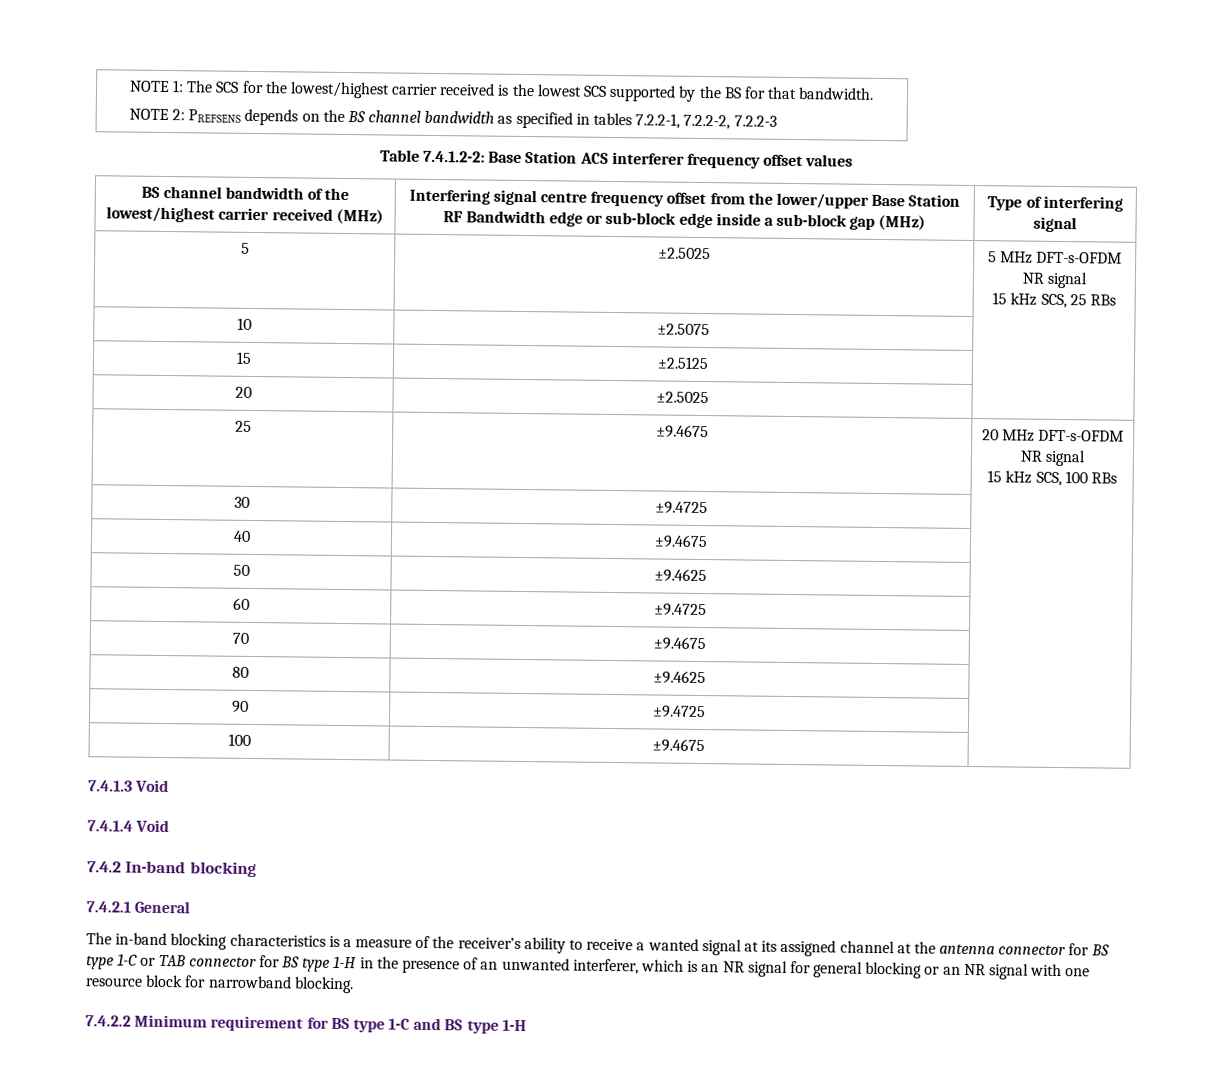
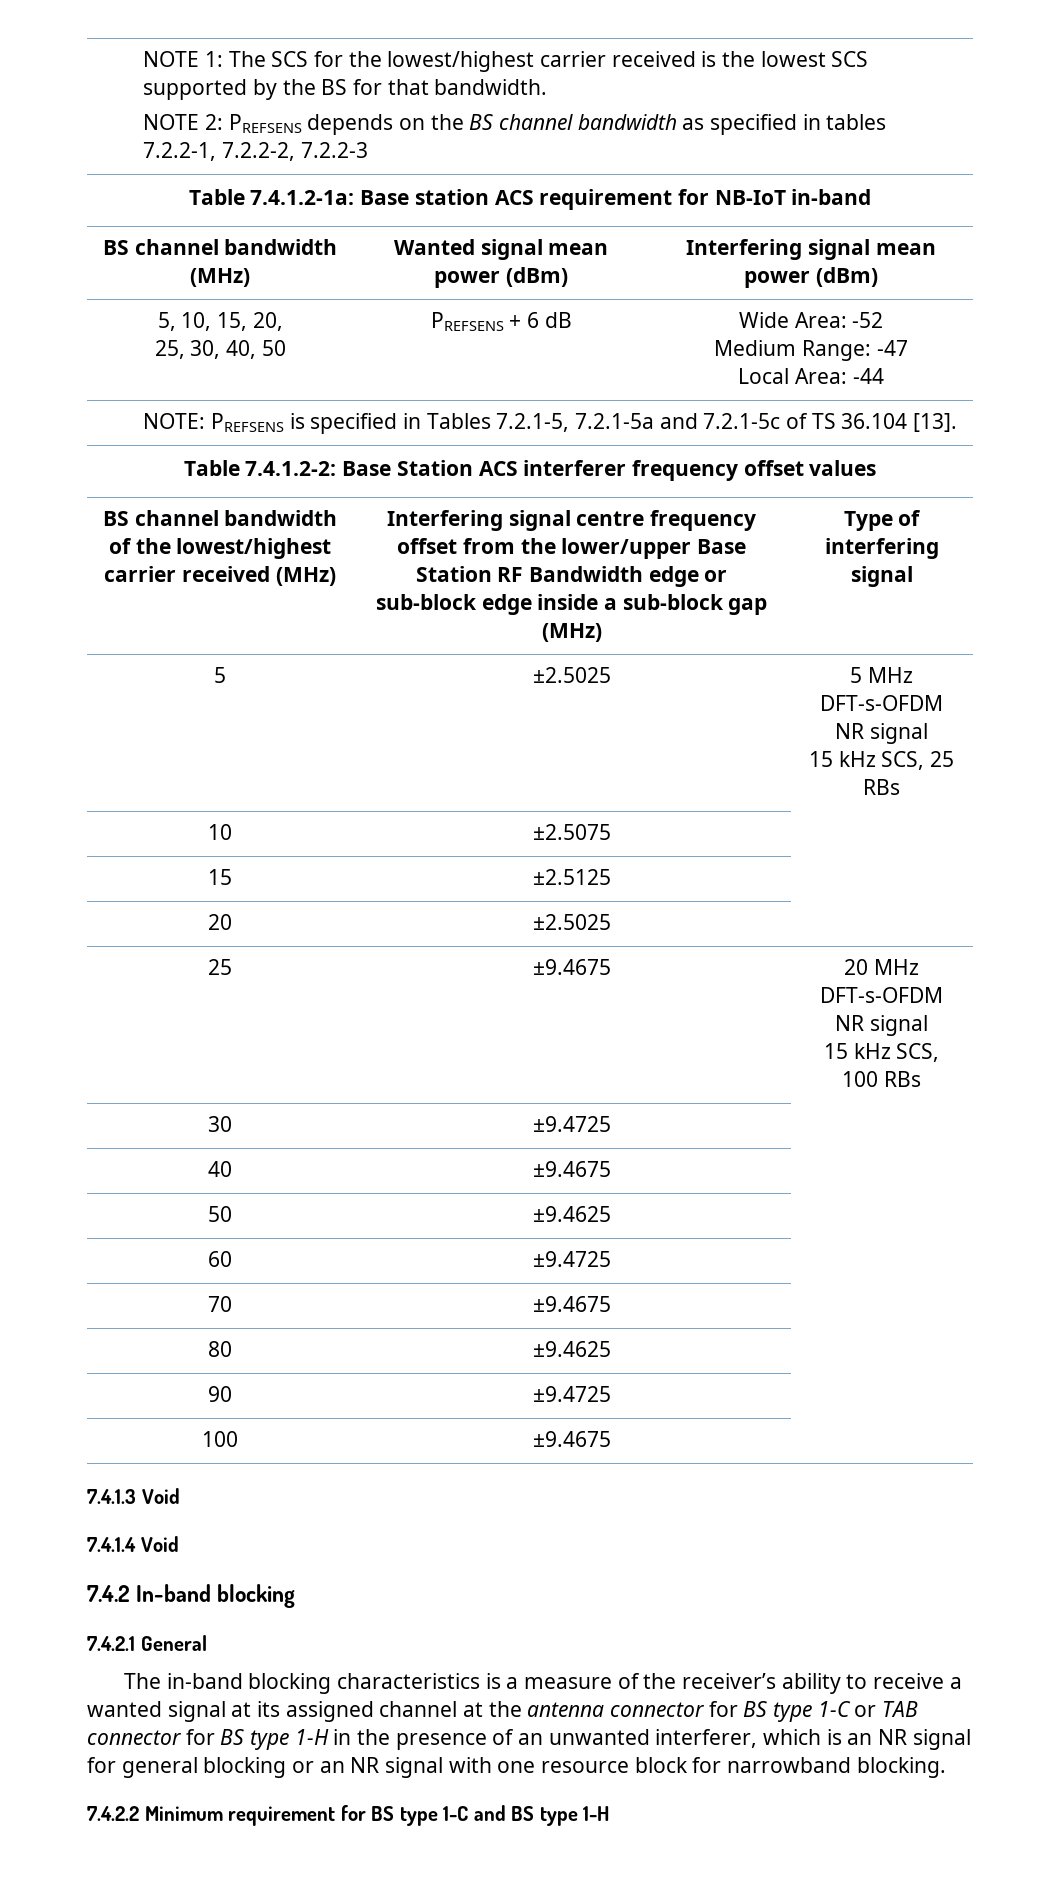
+ Table 7.4.1.2-1a: Base station ACS requirement for NB-IoT in-band
+ BS channel bandwidth (MHz) | Wanted signal mean power (dBm) | Interfering signal mean power (dBm)
+ 5, 10, 15, 20,
+ 25, 30, 40, 50 | PREFSENS + 6 dB | Wide Area: -52
+ Medium Range: -47
+ Local Area: -44
+ NOTE: PREFSENS is specified in Tables 7.2.1-5, 7.2.1-5a and 7.2.1-5c of TS 36.104 [13].

